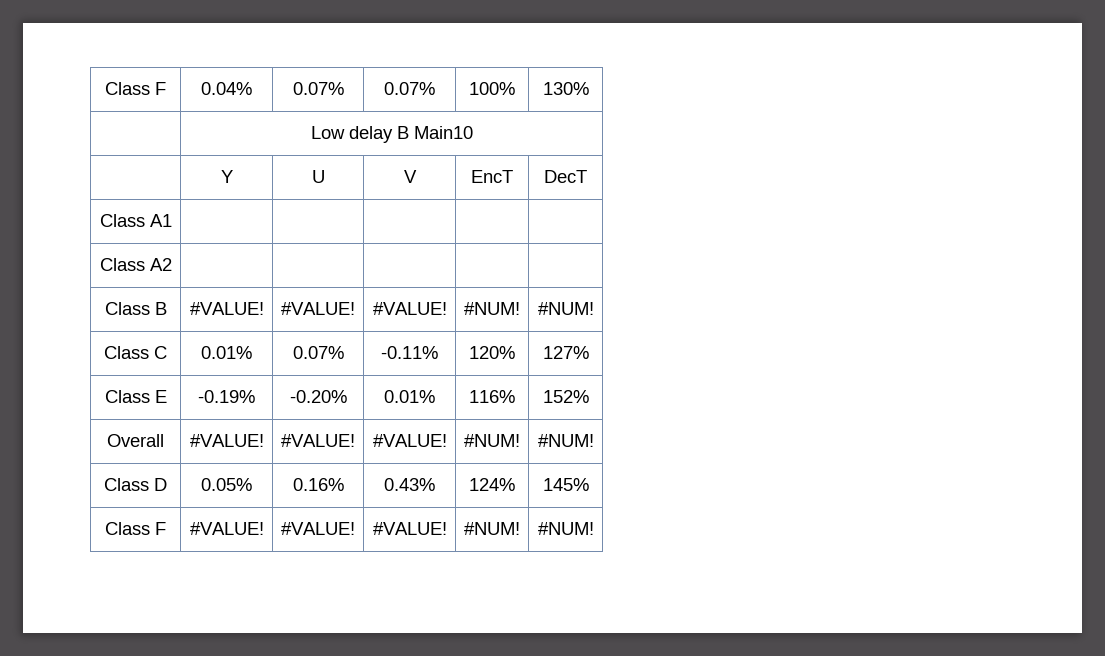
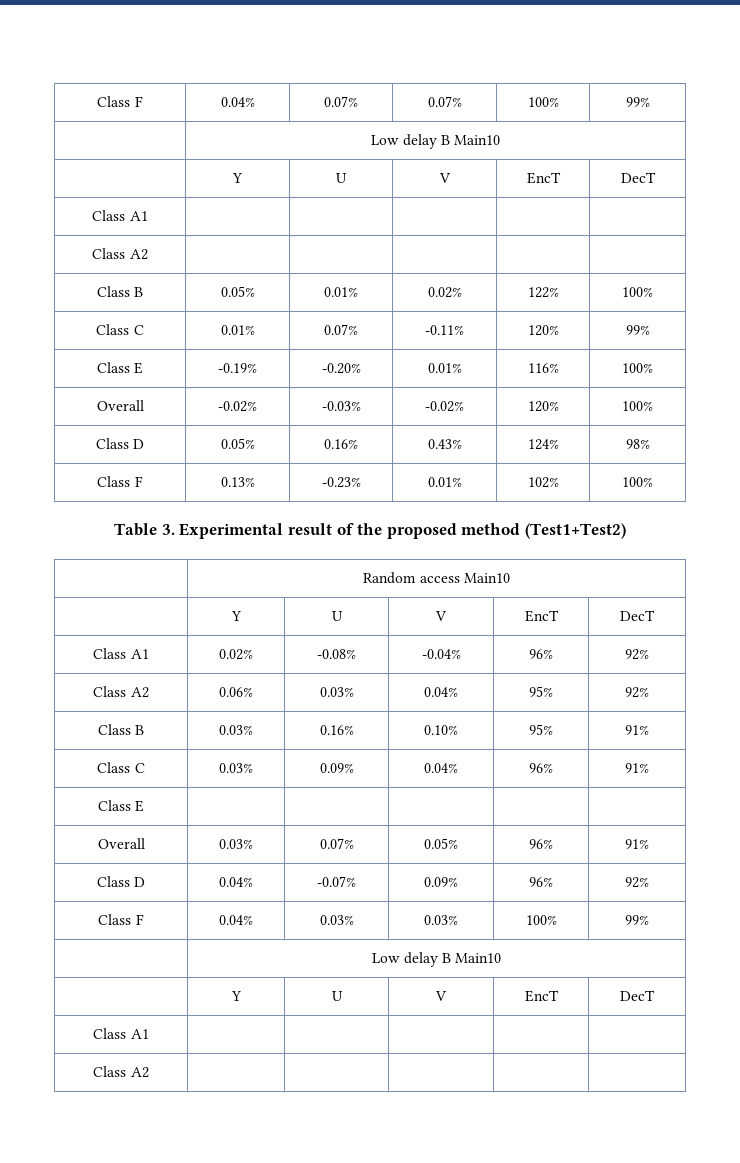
- Class F | 0.04% | 0.07% | 0.07% | 100% | 130%
+ Class F | 0.04% | 0.07% | 0.07% | 100% | 99%
- Class B | #VALUE! | #VALUE! | #VALUE! | #NUM! | #NUM!
+ Class B | 0.05% | 0.01% | 0.02% | 122% | 100%
- Class C | 0.01% | 0.07% | -0.11% | 120% | 127%
+ Class C | 0.01% | 0.07% | -0.11% | 120% | 99%
- Class E | -0.19% | -0.20% | 0.01% | 116% | 152%
- Overall | #VALUE! | #VALUE! | #VALUE! | #NUM! | #NUM!
+ Class E | -0.19% | -0.20% | 0.01% | 116% | 100%
+ Overall | -0.02% | -0.03% | -0.02% | 120% | 100%
- Class D | 0.05% | 0.16% | 0.43% | 124% | 145%
- Class F | #VALUE! | #VALUE! | #VALUE! | #NUM! | #NUM!
+ Class D | 0.05% | 0.16% | 0.43% | 124% | 98%
+ Class F | 0.13% | -0.23% | 0.01% | 102% | 100%
+ Table 3. Experimental result of the proposed method (Test1+Test2)
+ | Random access Main10
+ | Y | U | V | EncT | DecT
+ Class A1 | 0.02% | -0.08% | -0.04% | 96% | 92%
+ Class A2 | 0.06% | 0.03% | 0.04% | 95% | 92%
+ Class B | 0.03% | 0.16% | 0.10% | 95% | 91%
+ Class C | 0.03% | 0.09% | 0.04% | 96% | 91%
+ Class E | | | | |
+ Overall | 0.03% | 0.07% | 0.05% | 96% | 91%
+ Class D | 0.04% | -0.07% | 0.09% | 96% | 92%
+ Class F | 0.04% | 0.03% | 0.03% | 100% | 99%
+ | Low delay B Main10
+ | Y | U | V | EncT | DecT
+ Class A1 | | | | |
+ Class A2 | | | | |

